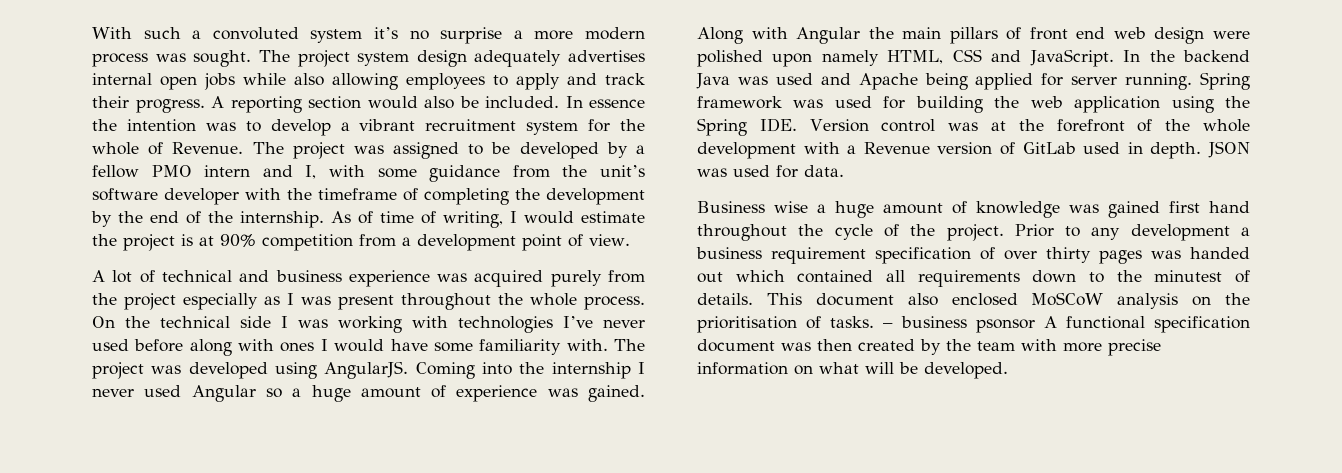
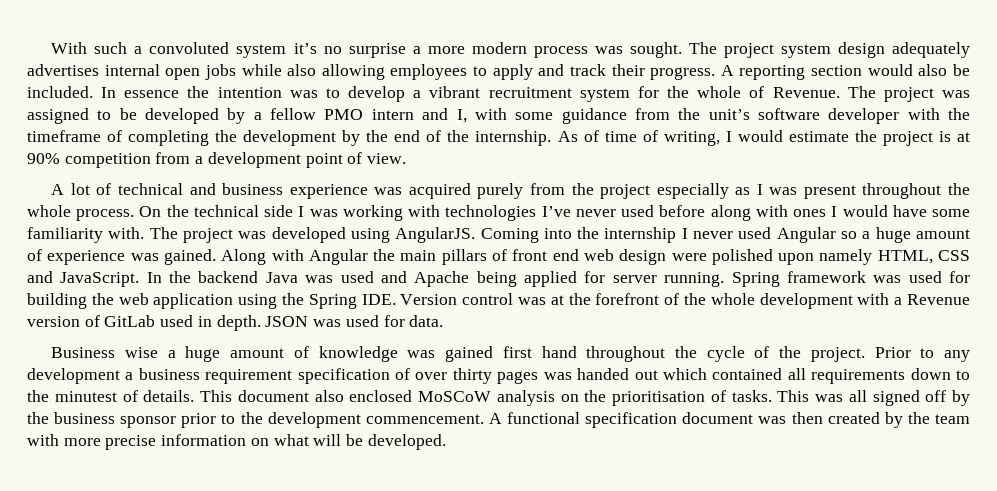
- – business psonsor A functional specification document was then created by the team with more precise information on what will be developed.
+ This was all signed off by the business sponsor prior to the development commencement. A functional specification document was then created by the team with more precise information on what will be developed.

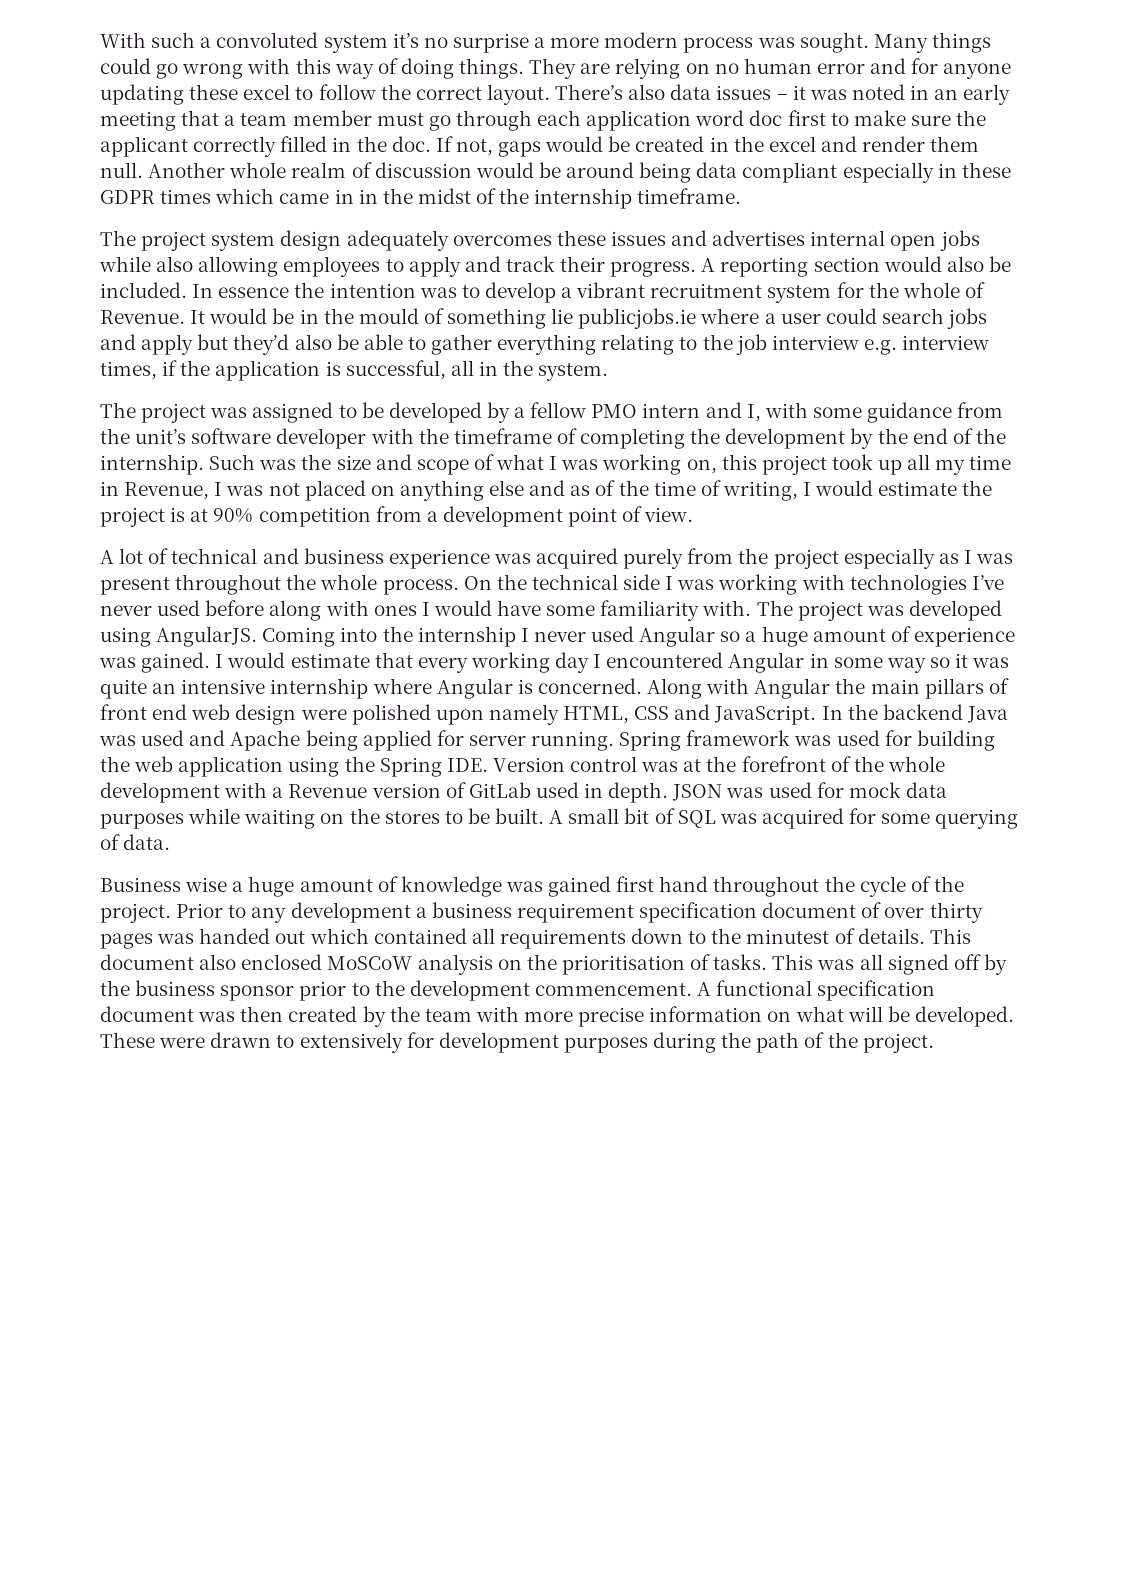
- With such a convoluted system it’s no surprise a more modern process was sought. The project system design adequately advertises internal open jobs while also allowing employees to apply and track their progress.
+ With such a convoluted system it’s no surprise a more modern process was sought. Many things could go wrong with this way of doing things. They are relying on no human error and for anyone updating these excel to follow the correct layout. There’s also data issues – it was noted in an early meeting that a team member must go through each application word doc first to make sure the applicant correctly filled in the doc. If not, gaps would be created in the excel and render them null. Another whole realm of discussion would be around being data compliant especially in these GDPR times which came in in the midst of the internship timeframe.
+ The project system design adequately overcomes these issues and advertises internal open jobs while also allowing employees to apply and track their progress.
- In essence the intention was to develop a vibrant recruitment system for the whole of Revenue. The project was assigned to be developed by a fellow PMO intern and I, with some guidance from the unit’s software developer with the timeframe of completing the development by the end of the internship.
+ In essence the intention was to develop a vibrant recruitment system for the whole of Revenue. It would be in the mould of something lie publicjobs.ie where a user could search jobs and apply but they’d also be able to gather everything relating to the job interview e.g. interview times, if the application is successful, all in the system.
+ The project was assigned to be developed by a fellow PMO intern and I, with some guidance from the unit’s software developer with the timeframe of completing the development by the end of the internship.
- As of time of writing, I would estimate the project is at 90% competition from a development point of view.
+ Such was the size and scope of what I was working on, this project took up all my time in Revenue, I was not placed on anything else and as of the time of writing, I would estimate the project is at 90% competition from a development point of view.
+ I would estimate that every working day I encountered Angular in some way so it was quite an intensive internship where Angular is concerned.
- JSON was used for data.
+ JSON was used for mock data purposes while waiting on the stores to be built. A small bit of SQL was acquired for some querying of data.
- Prior to any development a business requirement specification of over thirty pages was handed out which contained all requirements down to the minutest of details.
+ Prior to any development a business requirement specification document of over thirty pages was handed out which contained all requirements down to the minutest of details.
+ These were drawn to extensively for development purposes during the path of the project.

